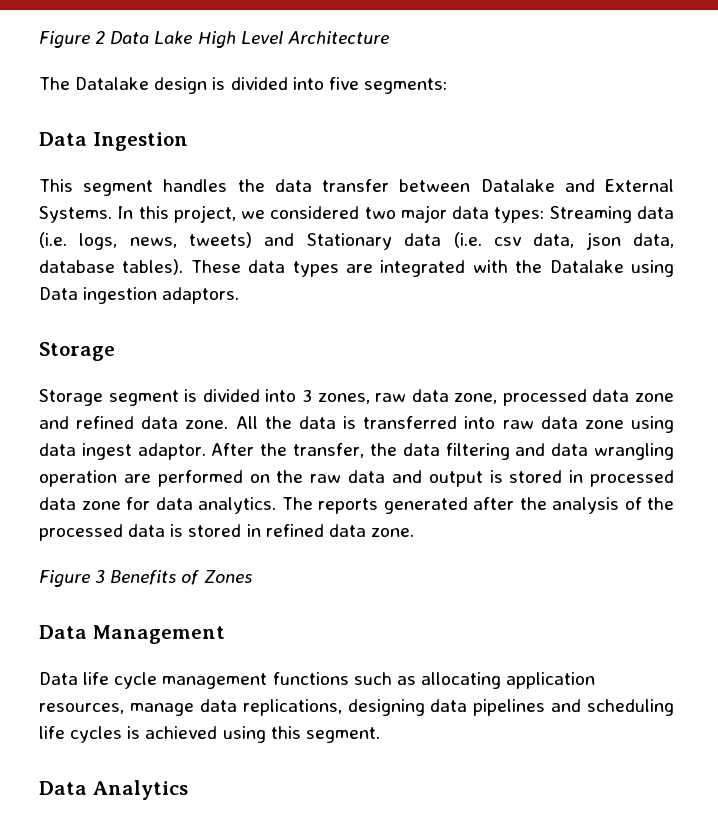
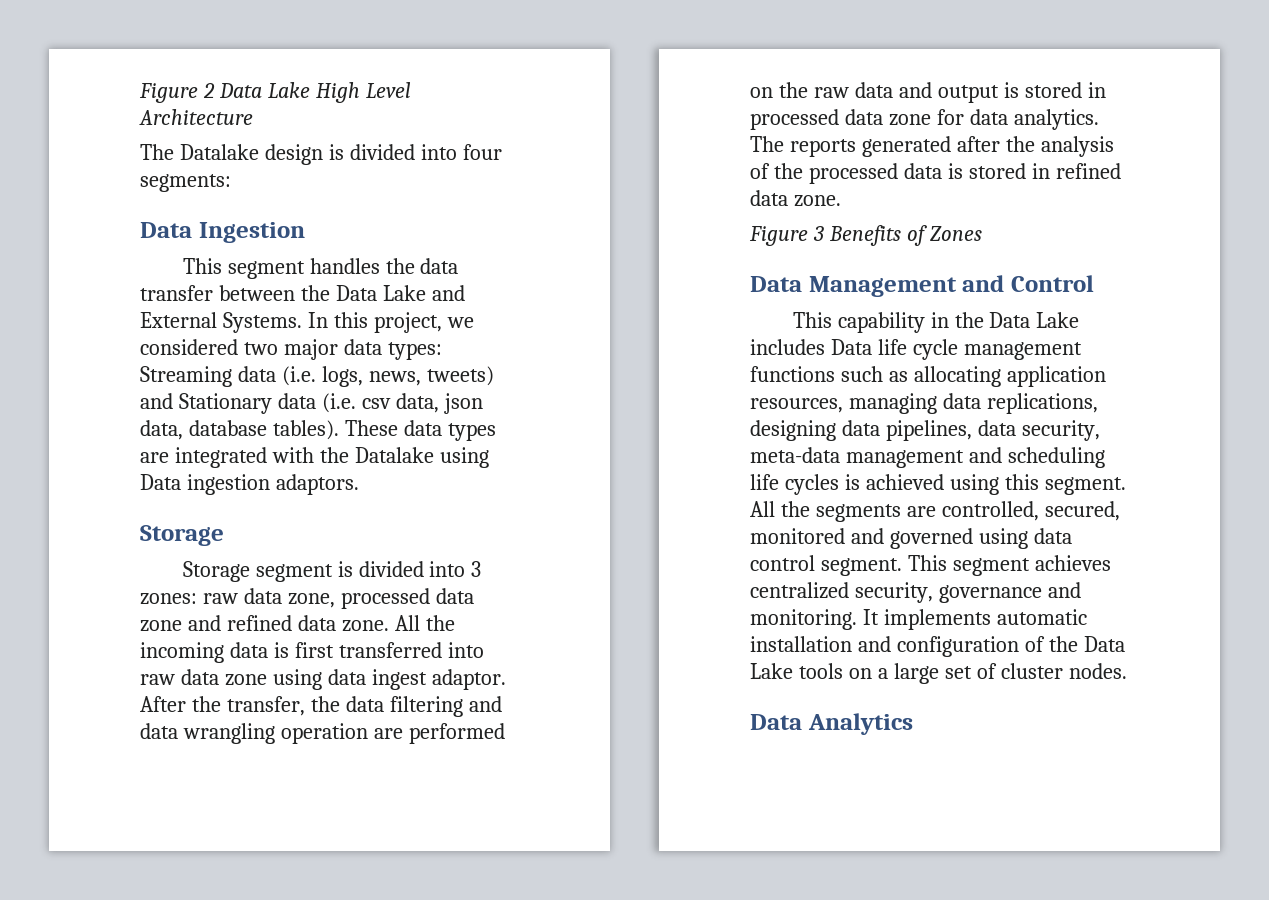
- The Datalake design is divided into five segments:
+ The Datalake design is divided into four segments:
- This segment handles the data transfer between Datalake and External Systems.
+ This segment handles the data transfer between the Data Lake and External Systems.
- Storage segment is divided into 3 zones, raw data zone, processed data zone and refined data zone.
+ Storage segment is divided into 3 zones: raw data zone, processed data zone and refined data zone.
- All the data is transferred into raw data zone using data ingest adaptor.
+ All the incoming data is first transferred into raw data zone using data ingest adaptor.
- Data Management
- Data life cycle management functions such as allocating application resources, manage data replications, designing data pipelines and scheduling life cycles is achieved using this segment.
+ Data Management and Control
+ This capability in the Data Lake includes Data life cycle management functions such as allocating application resources, managing data replications, designing data pipelines, data security, meta-data management and scheduling life cycles is achieved using this segment. All the segments are controlled, secured, monitored and governed using data control segment. This segment achieves centralized security, governance and monitoring. It implements automatic installation and configuration of the Data Lake tools on a large set of cluster nodes.

